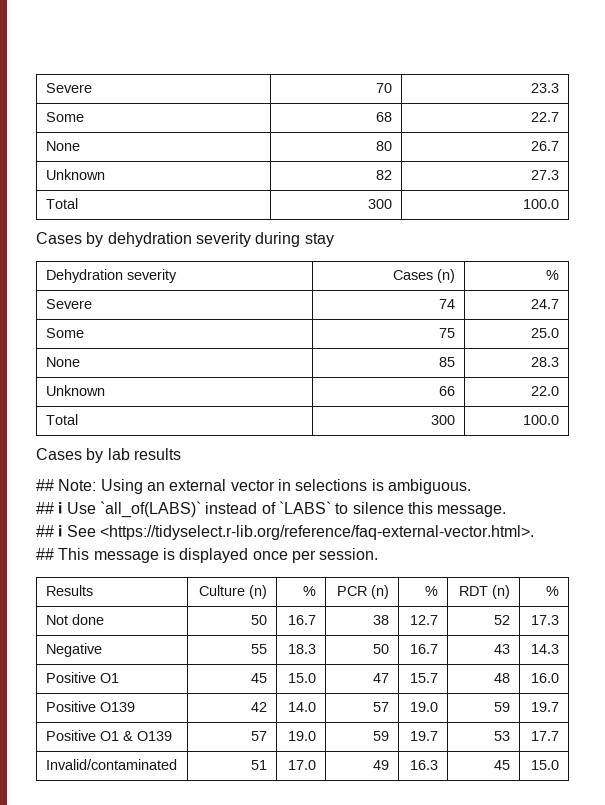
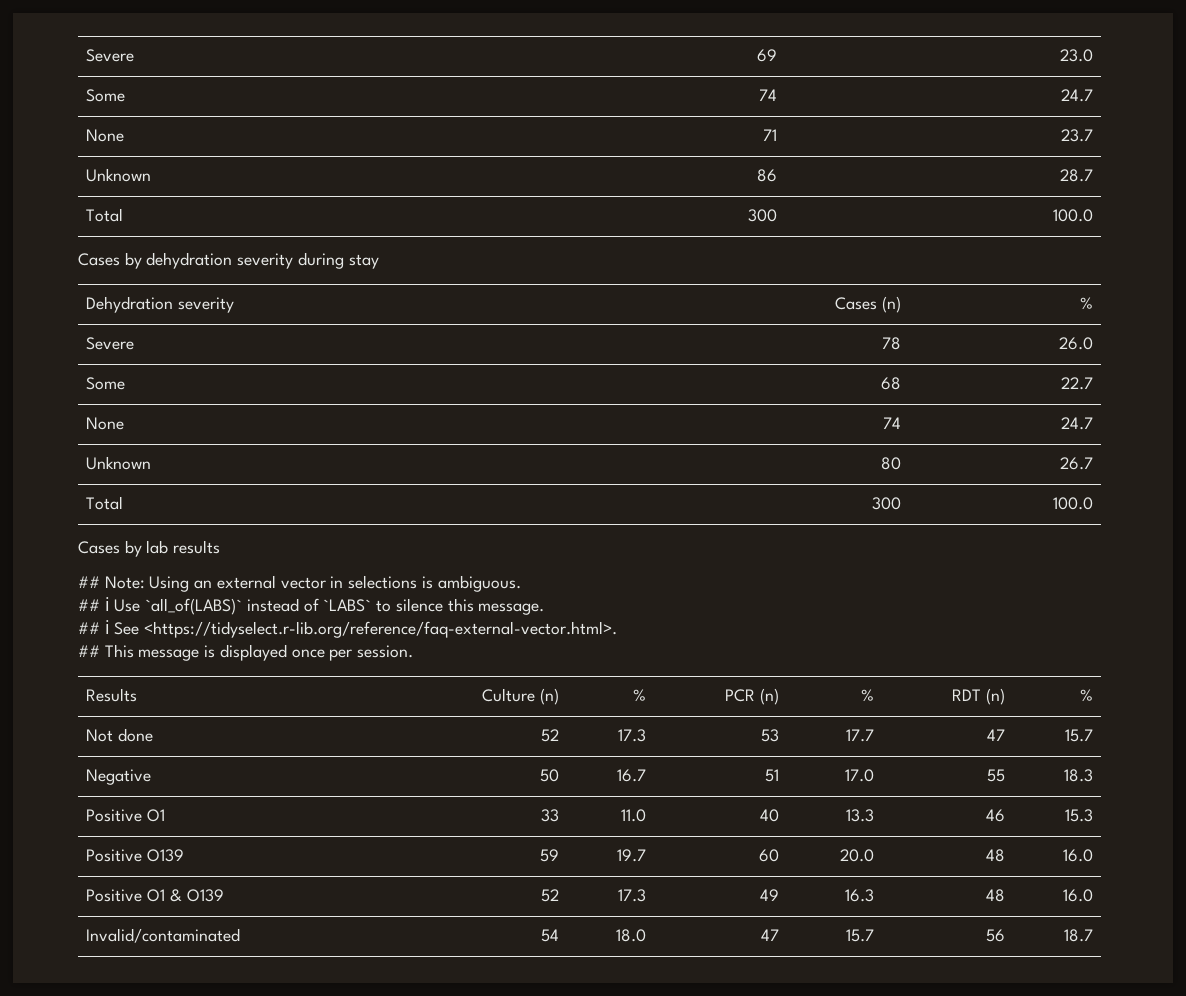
- Severe | 70 | 23.3
- Some | 68 | 22.7
- None | 80 | 26.7
- Unknown | 82 | 27.3
+ Severe | 69 | 23.0
+ Some | 74 | 24.7
+ None | 71 | 23.7
+ Unknown | 86 | 28.7
- Severe | 74 | 24.7
- Some | 75 | 25.0
- None | 85 | 28.3
- Unknown | 66 | 22.0
+ Severe | 78 | 26.0
+ Some | 68 | 22.7
+ None | 74 | 24.7
+ Unknown | 80 | 26.7
- Not done | 50 | 16.7 | 38 | 12.7 | 52 | 17.3
+ Not done | 52 | 17.3 | 53 | 17.7 | 47 | 15.7
- Negative | 55 | 18.3 | 50 | 16.7 | 43 | 14.3
- Positive O1 | 45 | 15.0 | 47 | 15.7 | 48 | 16.0
- Positive O139 | 42 | 14.0 | 57 | 19.0 | 59 | 19.7
- Positive O1 & O139 | 57 | 19.0 | 59 | 19.7 | 53 | 17.7
- Invalid/contaminated | 51 | 17.0 | 49 | 16.3 | 45 | 15.0
+ Negative | 50 | 16.7 | 51 | 17.0 | 55 | 18.3
+ Positive O1 | 33 | 11.0 | 40 | 13.3 | 46 | 15.3
+ Positive O139 | 59 | 19.7 | 60 | 20.0 | 48 | 16.0
+ Positive O1 & O139 | 52 | 17.3 | 49 | 16.3 | 48 | 16.0
+ Invalid/contaminated | 54 | 18.0 | 47 | 15.7 | 56 | 18.7

